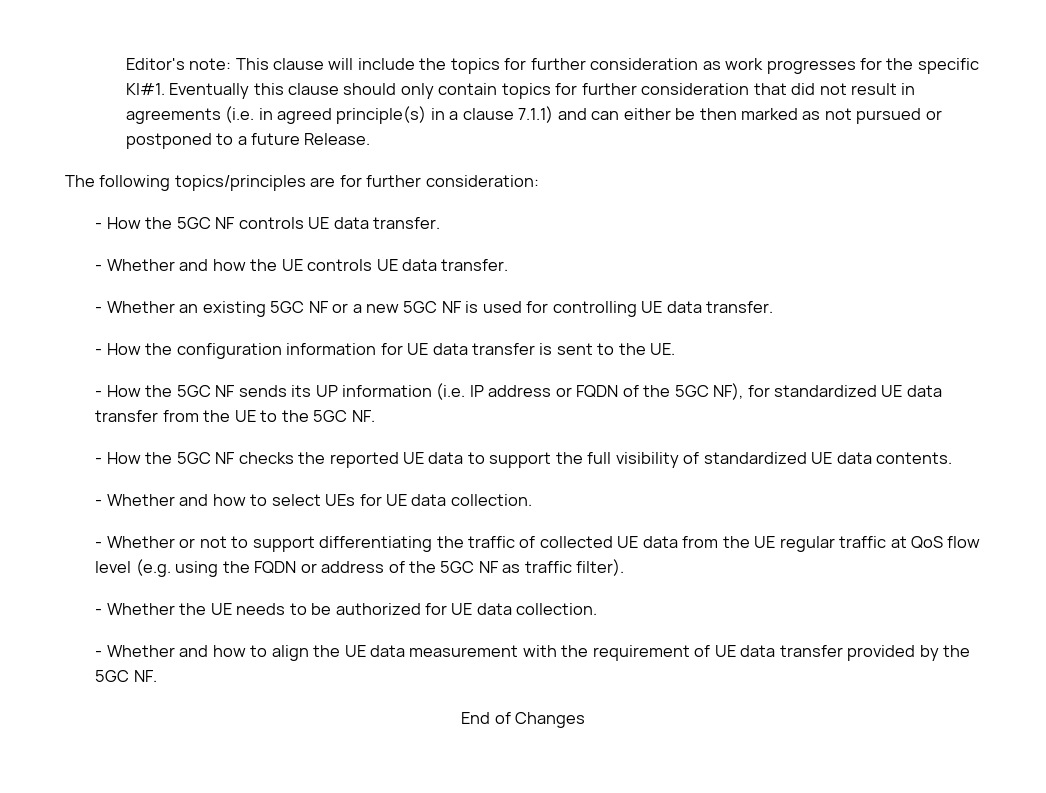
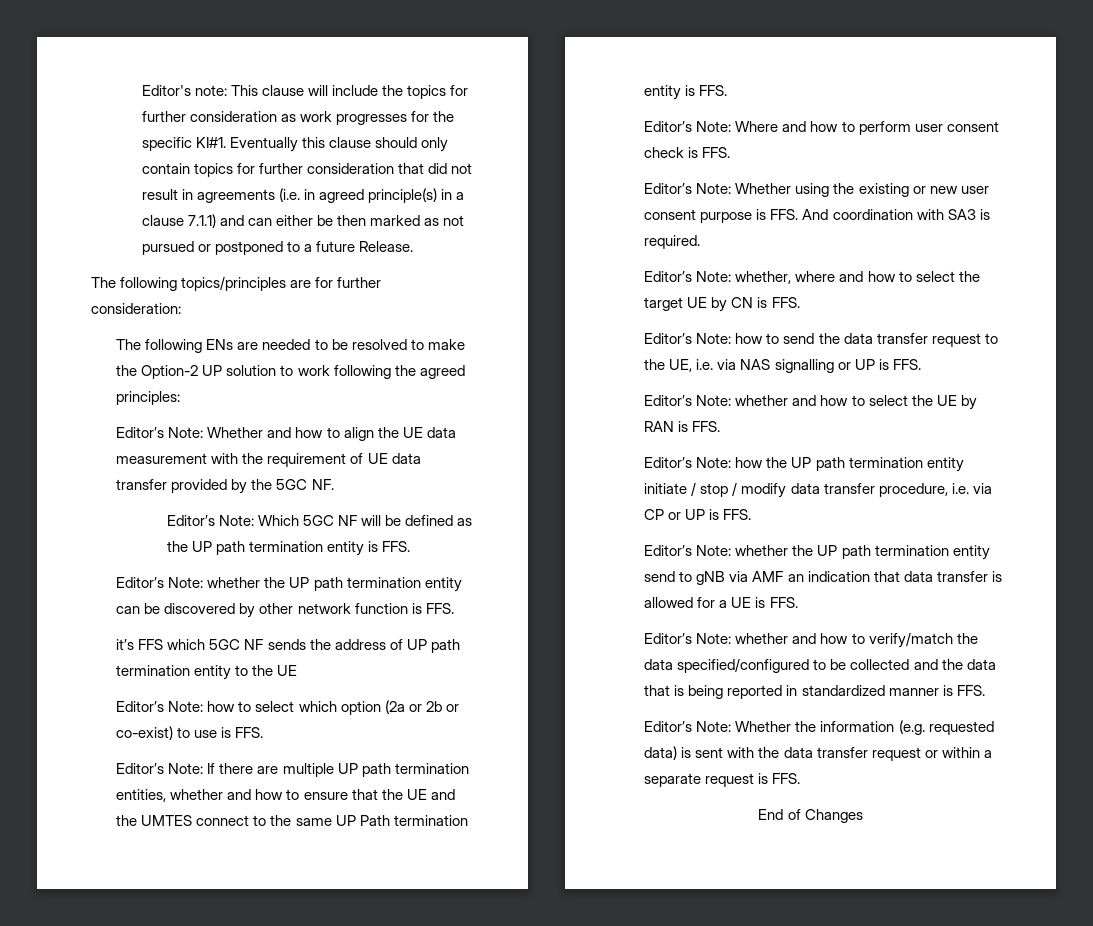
- - How the 5GC NF controls UE data transfer.
- - Whether and how the UE controls UE data transfer.
- - Whether an existing 5GC NF or a new 5GC NF is used for controlling UE data transfer.
- - How the configuration information for UE data transfer is sent to the UE.
- - How the 5GC NF sends its UP information (i.e. IP address or FQDN of the 5GC NF), for standardized UE data transfer from the UE to the 5GC NF.
- - How the 5GC NF checks the reported UE data to support the full visibility of standardized UE data contents.
- - Whether and how to select UEs for UE data collection.
- - Whether or not to support differentiating the traffic of collected UE data from the UE regular traffic at QoS flow level (e.g. using the FQDN or address of the 5GC NF as traffic filter).
- - Whether the UE needs to be authorized for UE data collection.
- - Whether and how to align the UE data measurement with the requirement of UE data transfer provided by the 5GC NF.
+ The following ENs are needed to be resolved to make the Option-2 UP solution to work following the agreed principles:
+ Editor’s Note: Whether and how to align the UE data measurement with the requirement of UE data transfer provided by the 5GC NF.
+ Editor’s Note: Which 5GC NF will be defined as the UP path termination entity is FFS.
+ Editor’s Note: whether the UP path termination entity can be discovered by other network function is FFS.
+ it’s FFS which 5GC NF sends the address of UP path termination entity to the UE
+ Editor’s Note: how to select which option (2a or 2b or co-exist) to use is FFS.
+ Editor’s Note: If there are multiple UP path termination entities, whether and how to ensure that the UE and the UMTES connect to the same UP Path termination entity is FFS.
+ Editor’s Note: Where and how to perform user consent check is FFS.
+ Editor’s Note: Whether using the existing or new user consent purpose is FFS. And coordination with SA3 is required.
+ Editor’s Note: whether, where and how to select the target UE by CN is FFS.
+ Editor’s Note: how to send the data transfer request to the UE, i.e. via NAS signalling or UP is FFS.
+ Editor’s Note: whether and how to select the UE by RAN is FFS.
+ Editor’s Note: how the UP path termination entity initiate / stop / modify data transfer procedure, i.e. via CP or UP is FFS.
+ Editor’s Note: whether the UP path termination entity send to gNB via AMF an indication that data transfer is allowed for a UE is FFS.
+ Editor’s Note: whether and how to verify/match the data specified/configured to be collected and the data that is being reported in standardized manner is FFS.
+ Editor’s Note: Whether the information (e.g. requested data) is sent with the data transfer request or within a separate request is FFS.

